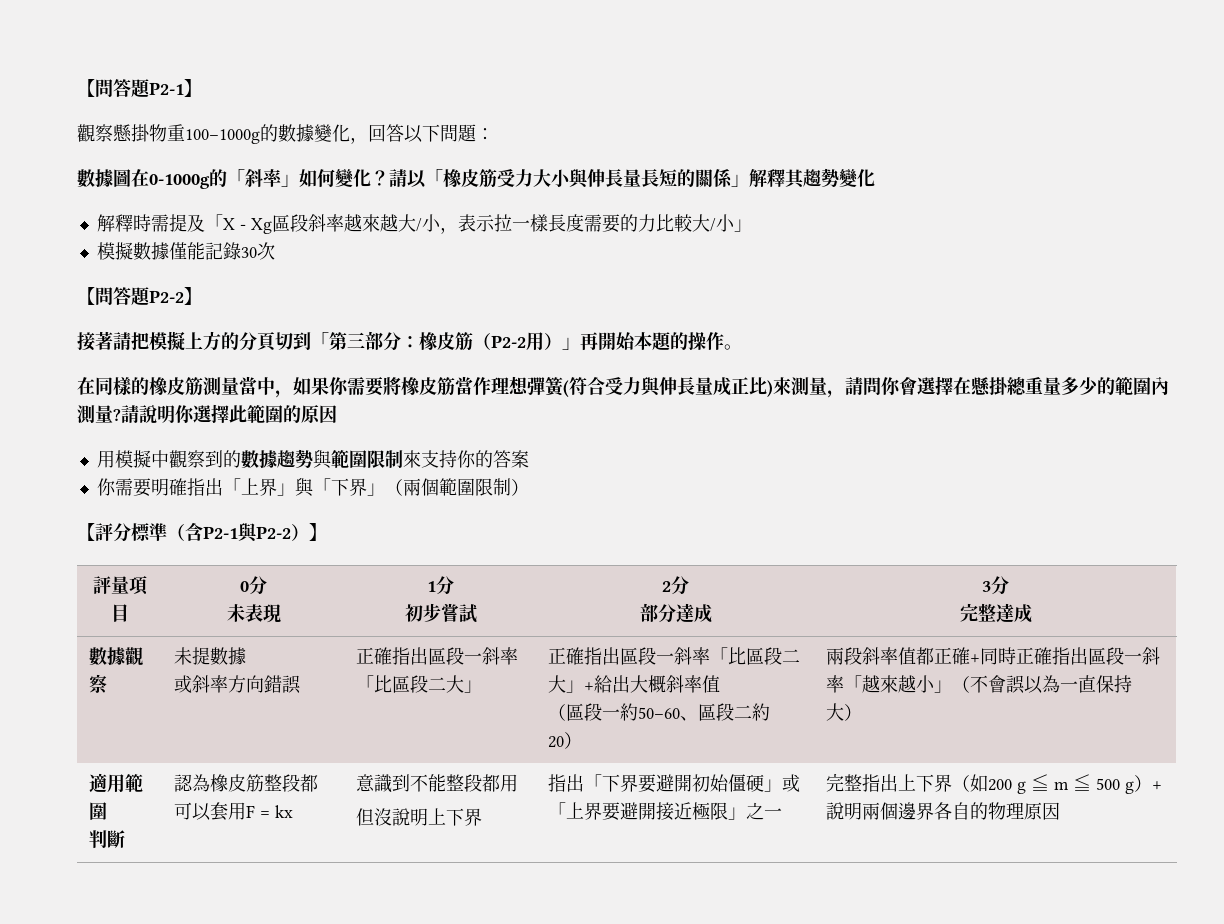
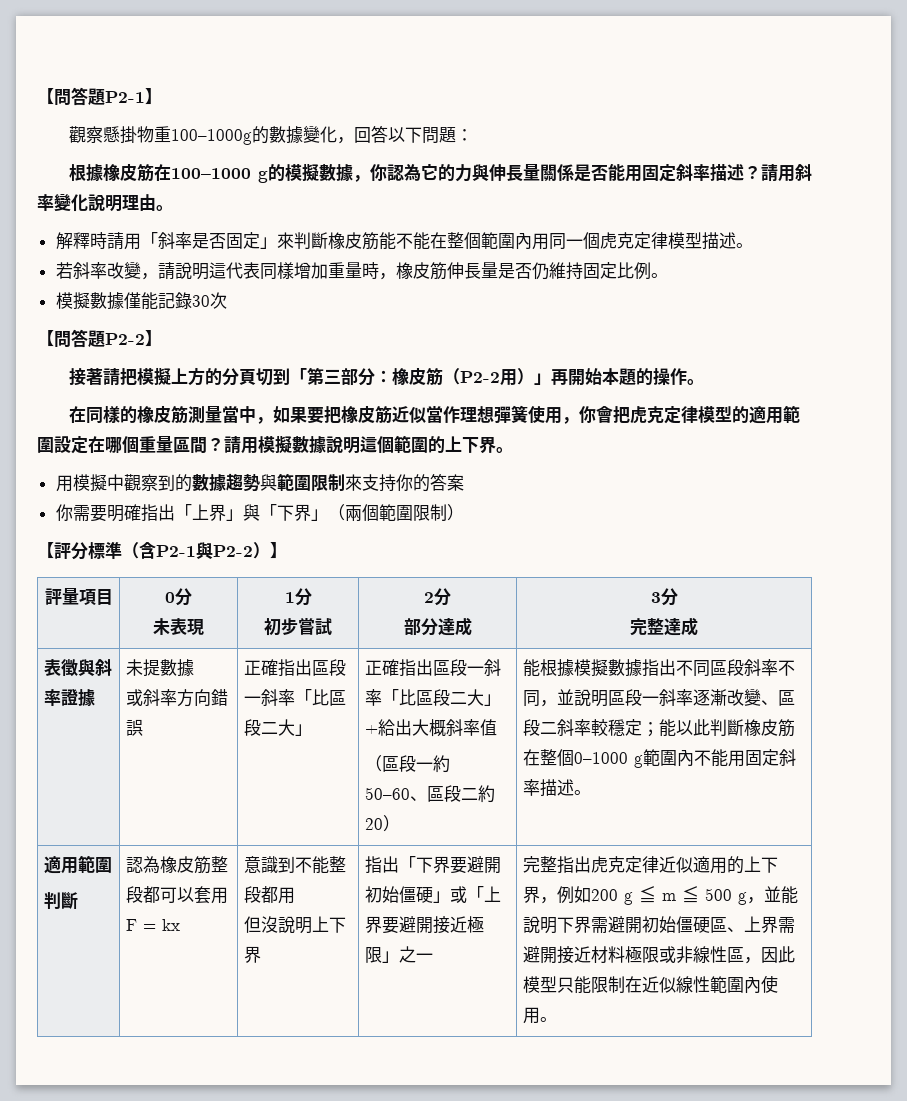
- 數據圖在0-1000g的「斜率」如何變化？請以「橡皮筋受力大小與伸長量長短的關係」解釋其趨勢變化
+ 根據橡皮筋在100–1000 g的模擬數據，你認為它的力與伸長量關係是否能用固定斜率描述？請用斜率變化說明理由。
- 解釋時需提及「X - Xg區段斜率越來越大/小，表示拉一樣長度需要的力比較大/小」
+ 解釋時請用「斜率是否固定」來判斷橡皮筋能不能在整個範圍內用同一個虎克定律模型描述。
+ 若斜率改變，請說明這代表同樣增加重量時，橡皮筋伸長量是否仍維持固定比例。
- 在同樣的橡皮筋測量當中，如果你需要將橡皮筋當作理想彈簧(符合受力與伸長量成正比)來測量，請問你會選擇在懸掛總重量多少的範圍內測量?請說明你選擇此範圍的原因
+ 在同樣的橡皮筋測量當中，如果要把橡皮筋近似當作理想彈簧使用，你會把虎克定律模型的適用範圍設定在哪個重量區間？請用模擬數據說明這個範圍的上下界。
- 數據觀察
+ 表徵與斜率證據
- 兩段斜率值都正確+同時正確指出區段一斜率「越來越小」（不會誤以為一直保持大）
+ 能根據模擬數據指出不同區段斜率不同，並說明區段一斜率逐漸改變、區段二斜率較穩定；能以此判斷橡皮筋在整個0–1000 g範圍內不能用固定斜率描述。
- 完整指出上下界（如200 g ≦ m ≦ 500 g）+說明兩個邊界各自的物理原因
+ 完整指出虎克定律近似適用的上下界，例如200 g ≦ m ≦ 500 g，並能說明下界需避開初始僵硬區、上界需避開接近材料極限或非線性區，因此模型只能限制在近似線性範圍內使用。

